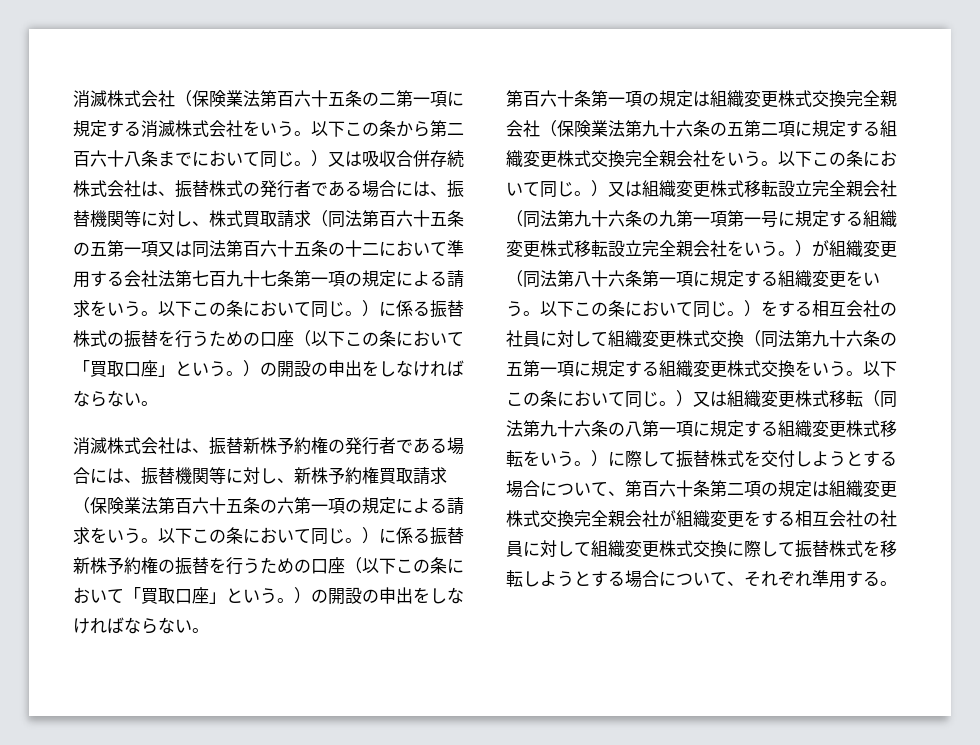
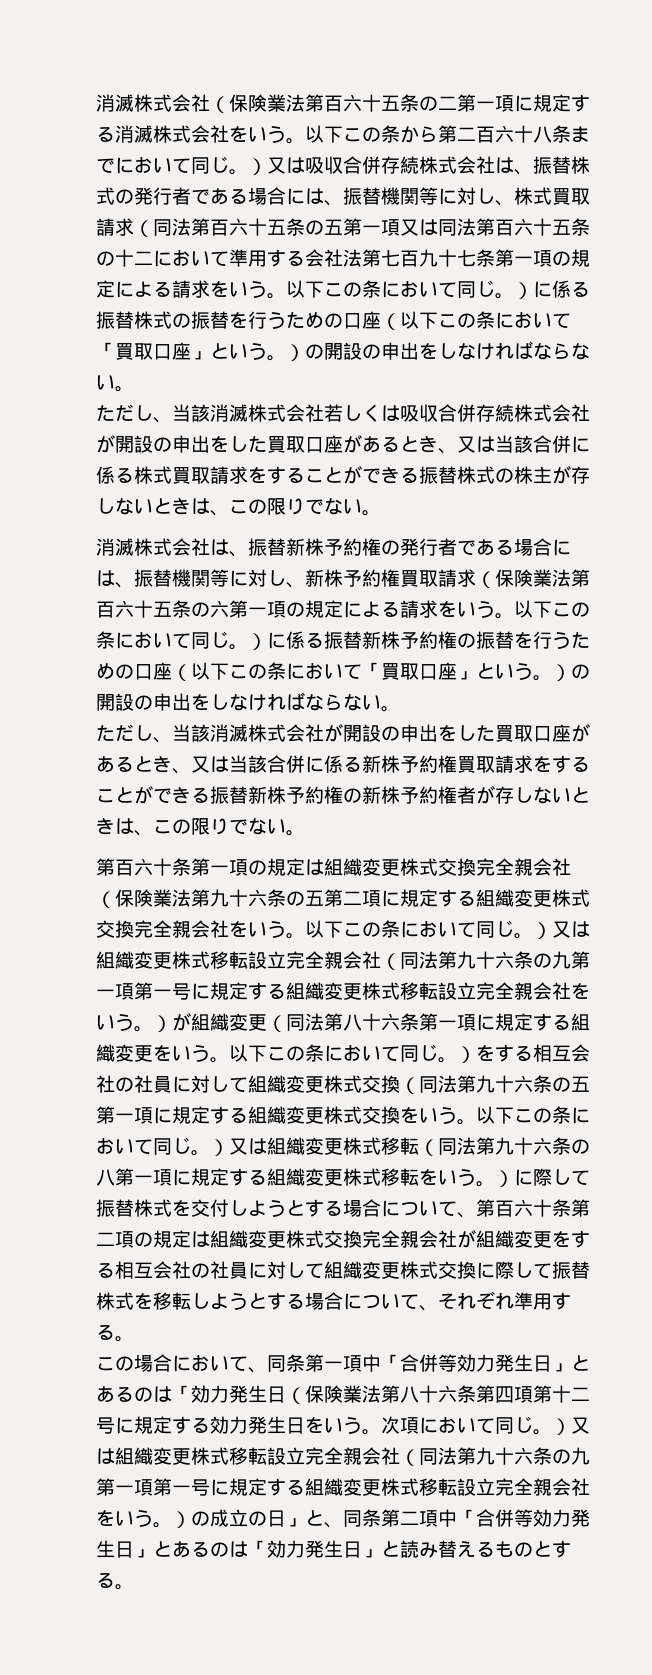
+ ただし、当該消滅株式会社若しくは吸収合併存続株式会社が開設の申出をした買取口座があるとき、又は当該合併に係る株式買取請求をすることができる振替株式の株主が存しないときは、この限りでない。
+ ただし、当該消滅株式会社が開設の申出をした買取口座があるとき、又は当該合併に係る新株予約権買取請求をすることができる振替新株予約権の新株予約権者が存しないときは、この限りでない。
+ この場合において、同条第一項中「合併等効力発生日」とあるのは「効力発生日（保険業法第八十六条第四項第十二号に規定する効力発生日をいう。次項において同じ。）又は組織変更株式移転設立完全親会社（同法第九十六条の九第一項第一号に規定する組織変更株式移転設立完全親会社をいう。）の成立の日」と、同条第二項中「合併等効力発生日」とあるのは「効力発生日」と読み替えるものとする。

